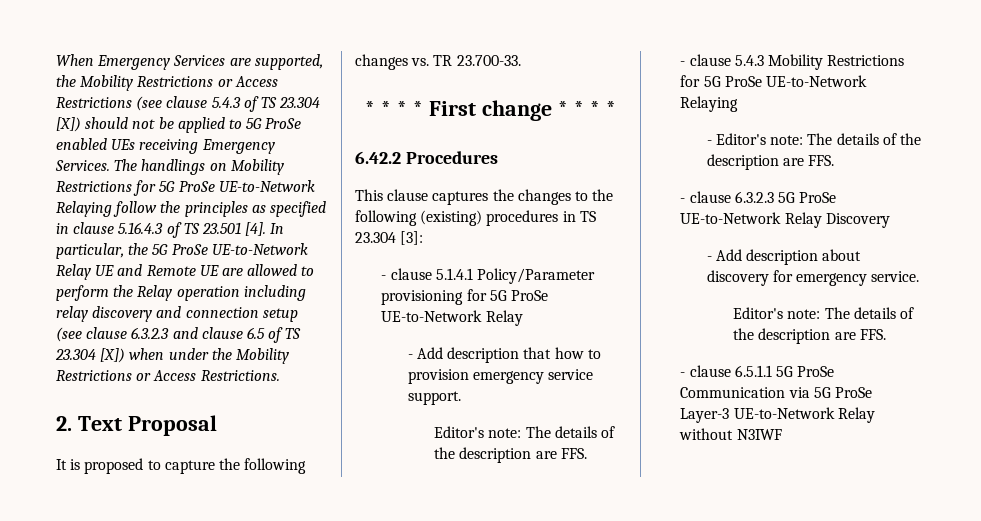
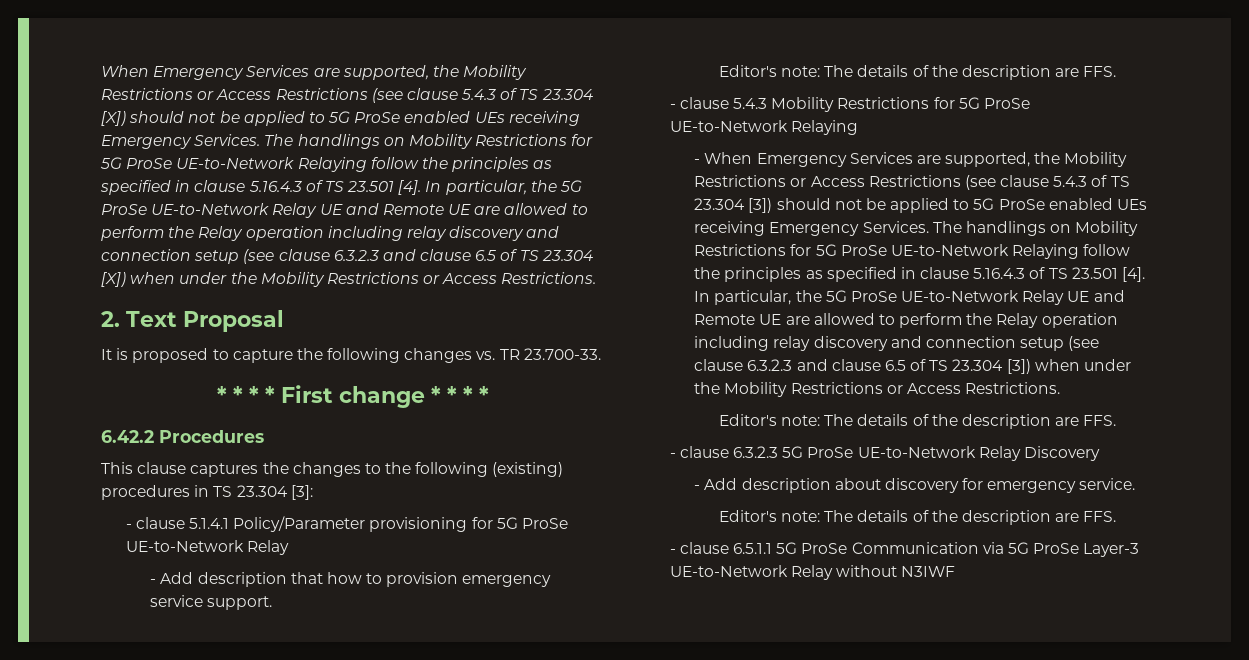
- - Editor's note: The details of the description are FFS.
+ - When Emergency Services are supported, the Mobility Restrictions or Access Restrictions (see clause 5.4.3 of TS 23.304 [3]) should not be applied to 5G ProSe enabled UEs receiving Emergency Services. The handlings on Mobility Restrictions for 5G ProSe UE-to-Network Relaying follow the principles as specified in clause 5.16.4.3 of TS 23.501 [4]. In particular, the 5G ProSe UE-to-Network Relay UE and Remote UE are allowed to perform the Relay operation including relay discovery and connection setup (see clause 6.3.2.3 and clause 6.5 of TS 23.304 [3]) when under the Mobility Restrictions or Access Restrictions.
+ Editor's note: The details of the description are FFS.

